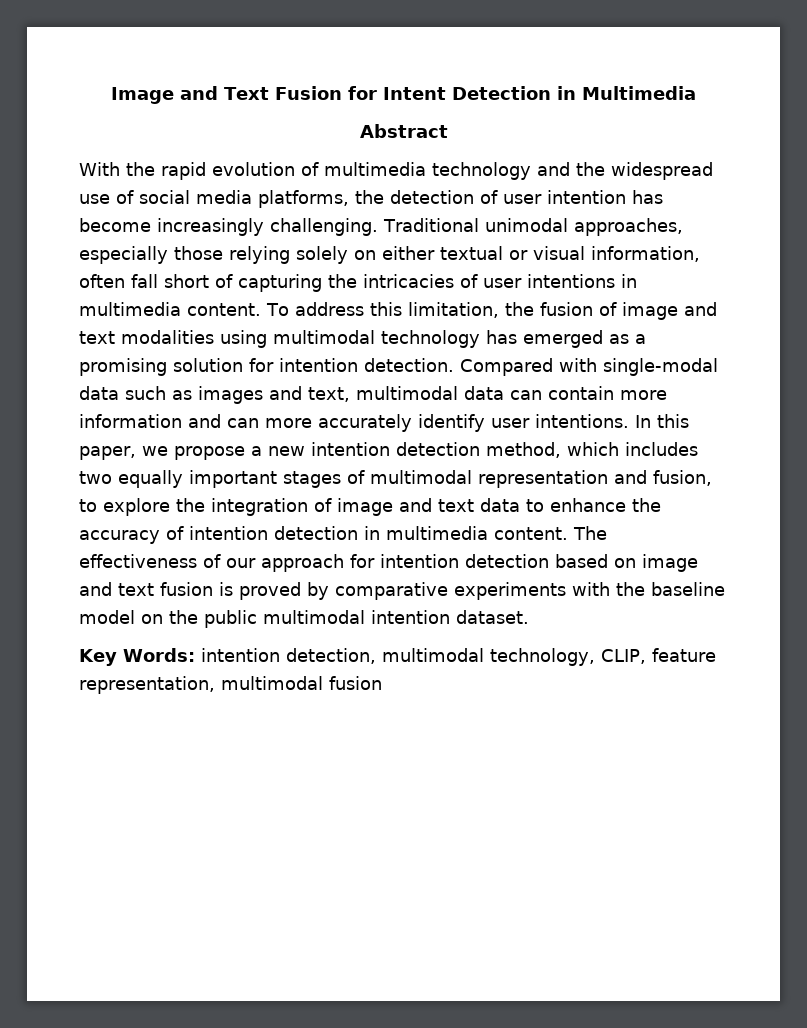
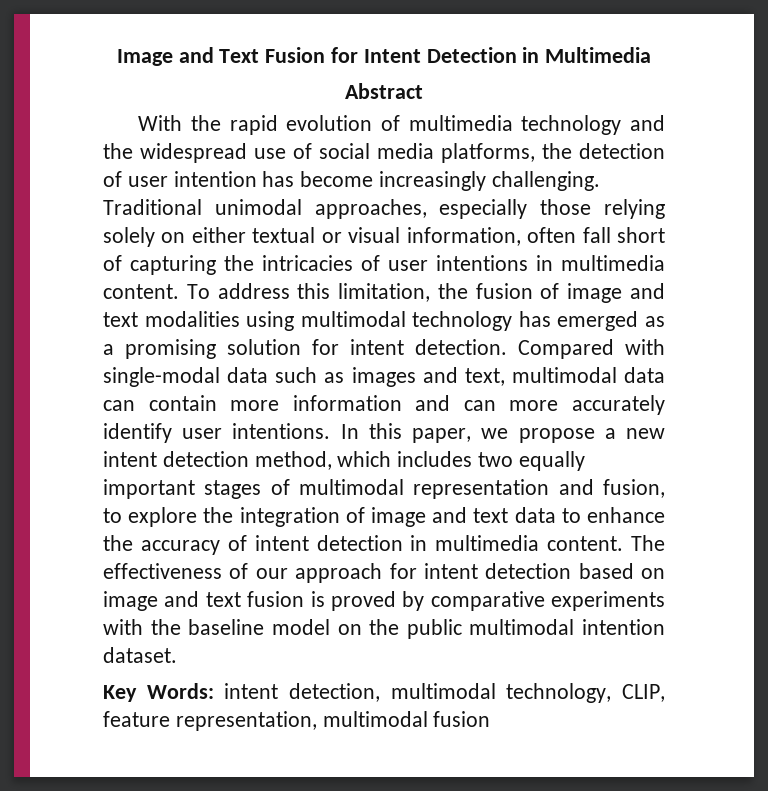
- To address this limitation, the fusion of image and text modalities using multimodal technology has emerged as a promising solution for intention detection.
+ To address this limitation, the fusion of image and text modalities using multimodal technology has emerged as a promising solution for intent detection.
- In this paper, we propose a new intention detection method, which includes two equally important stages of multimodal representation and fusion, to explore the integration of image and text data to enhance the accuracy of intention detection in multimedia content.
+ In this paper, we propose a new intent detection method, which includes two equally important stages of multimodal representation and fusion, to explore the integration of image and text data to enhance the accuracy of intent detection in multimedia content.
- The effectiveness of our approach for intention detection based on image and text fusion is proved by comparative experiments with the baseline model on the public multimodal intention dataset.
+ The effectiveness of our approach for intent detection based on image and text fusion is proved by comparative experiments with the baseline model on the public multimodal intention dataset.
- Key Words: intention detection, multimodal technology, CLIP, feature representation, multimodal fusion
+ Key Words: intent detection, multimodal technology, CLIP, feature representation, multimodal fusion

